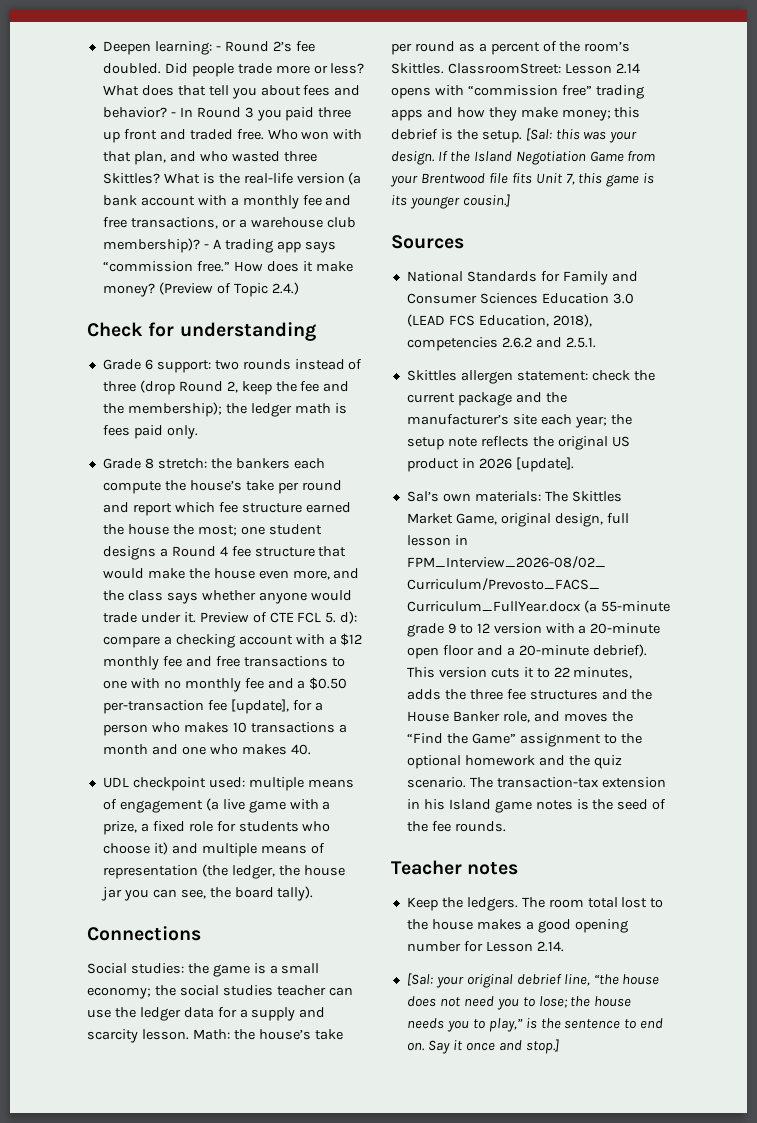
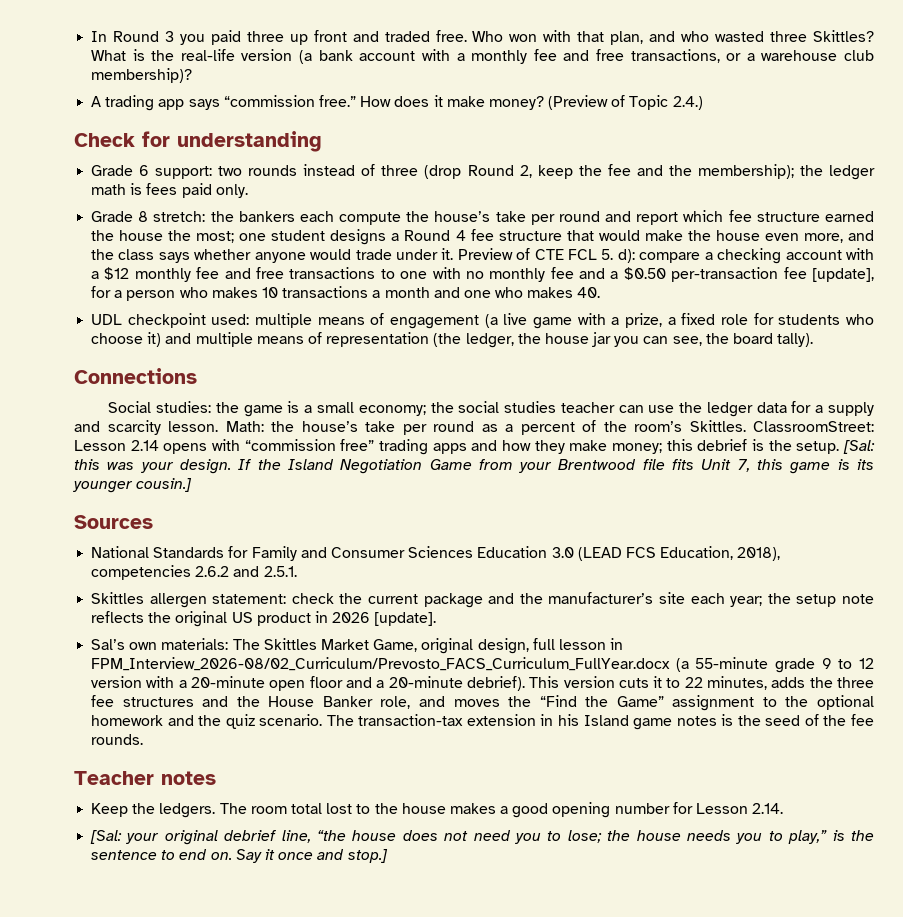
- Deepen learning: - Round 2’s fee doubled. Did people trade more or less? What does that tell you about fees and behavior? - In Round 3 you paid three up front and traded free.
+ In Round 3 you paid three up front and traded free.
- What is the real-life version (a bank account with a monthly fee and free transactions, or a warehouse club membership)? - A trading app says “commission free.”
+ What is the real-life version (a bank account with a monthly fee and free transactions, or a warehouse club membership)?
+ A trading app says “commission free.”

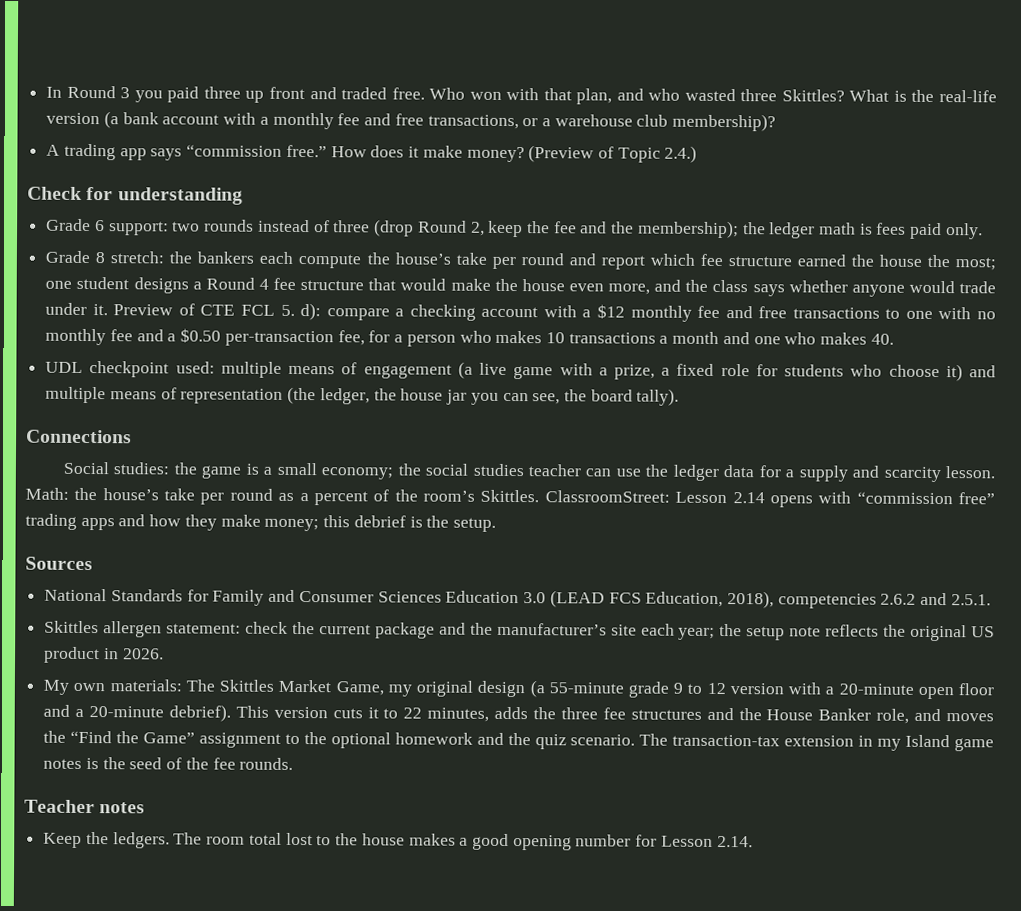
- Preview of CTE FCL 5. d): compare a checking account with a $12 monthly fee and free transactions to one with no monthly fee and a $0.50 per-transaction fee [update], for a person who makes 10 transactions a month and one who makes 40.
+ Preview of CTE FCL 5. d): compare a checking account with a $12 monthly fee and free transactions to one with no monthly fee and a $0.50 per-transaction fee, for a person who makes 10 transactions a month and one who makes 40.
- [Sal: this was your design. If the Island Negotiation Game from your Brentwood file fits Unit 7, this game is its younger cousin.]
- Skittles allergen statement: check the current package and the manufacturer’s site each year; the setup note reflects the original US product in 2026 [update].
- Sal’s own materials: The Skittles Market Game, original design, full lesson in FPM_Interview_2026-08/02_Curriculum/Prevosto_FACS_Curriculum_FullYear.docx (a 55-minute grade 9 to 12 version with a 20-minute open floor and a 20-minute debrief).
+ Skittles allergen statement: check the current package and the manufacturer’s site each year; the setup note reflects the original US product in 2026.
+ My own materials: The Skittles Market Game, my original design (a 55-minute grade 9 to 12 version with a 20-minute open floor and a 20-minute debrief).
- The transaction-tax extension in his Island game notes is the seed of the fee rounds.
+ The transaction-tax extension in my Island game notes is the seed of the fee rounds.
- [Sal: your original debrief line, “the house does not need you to lose; the house needs you to play,” is the sentence to end on. Say it once and stop.]

